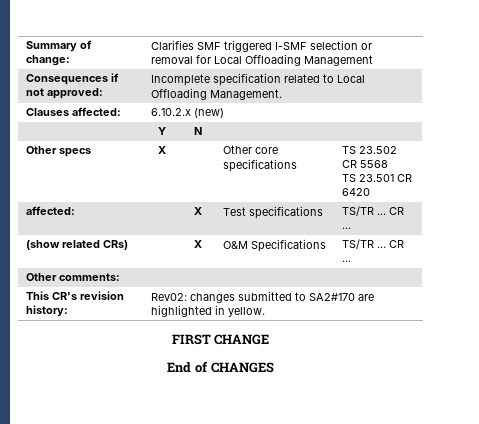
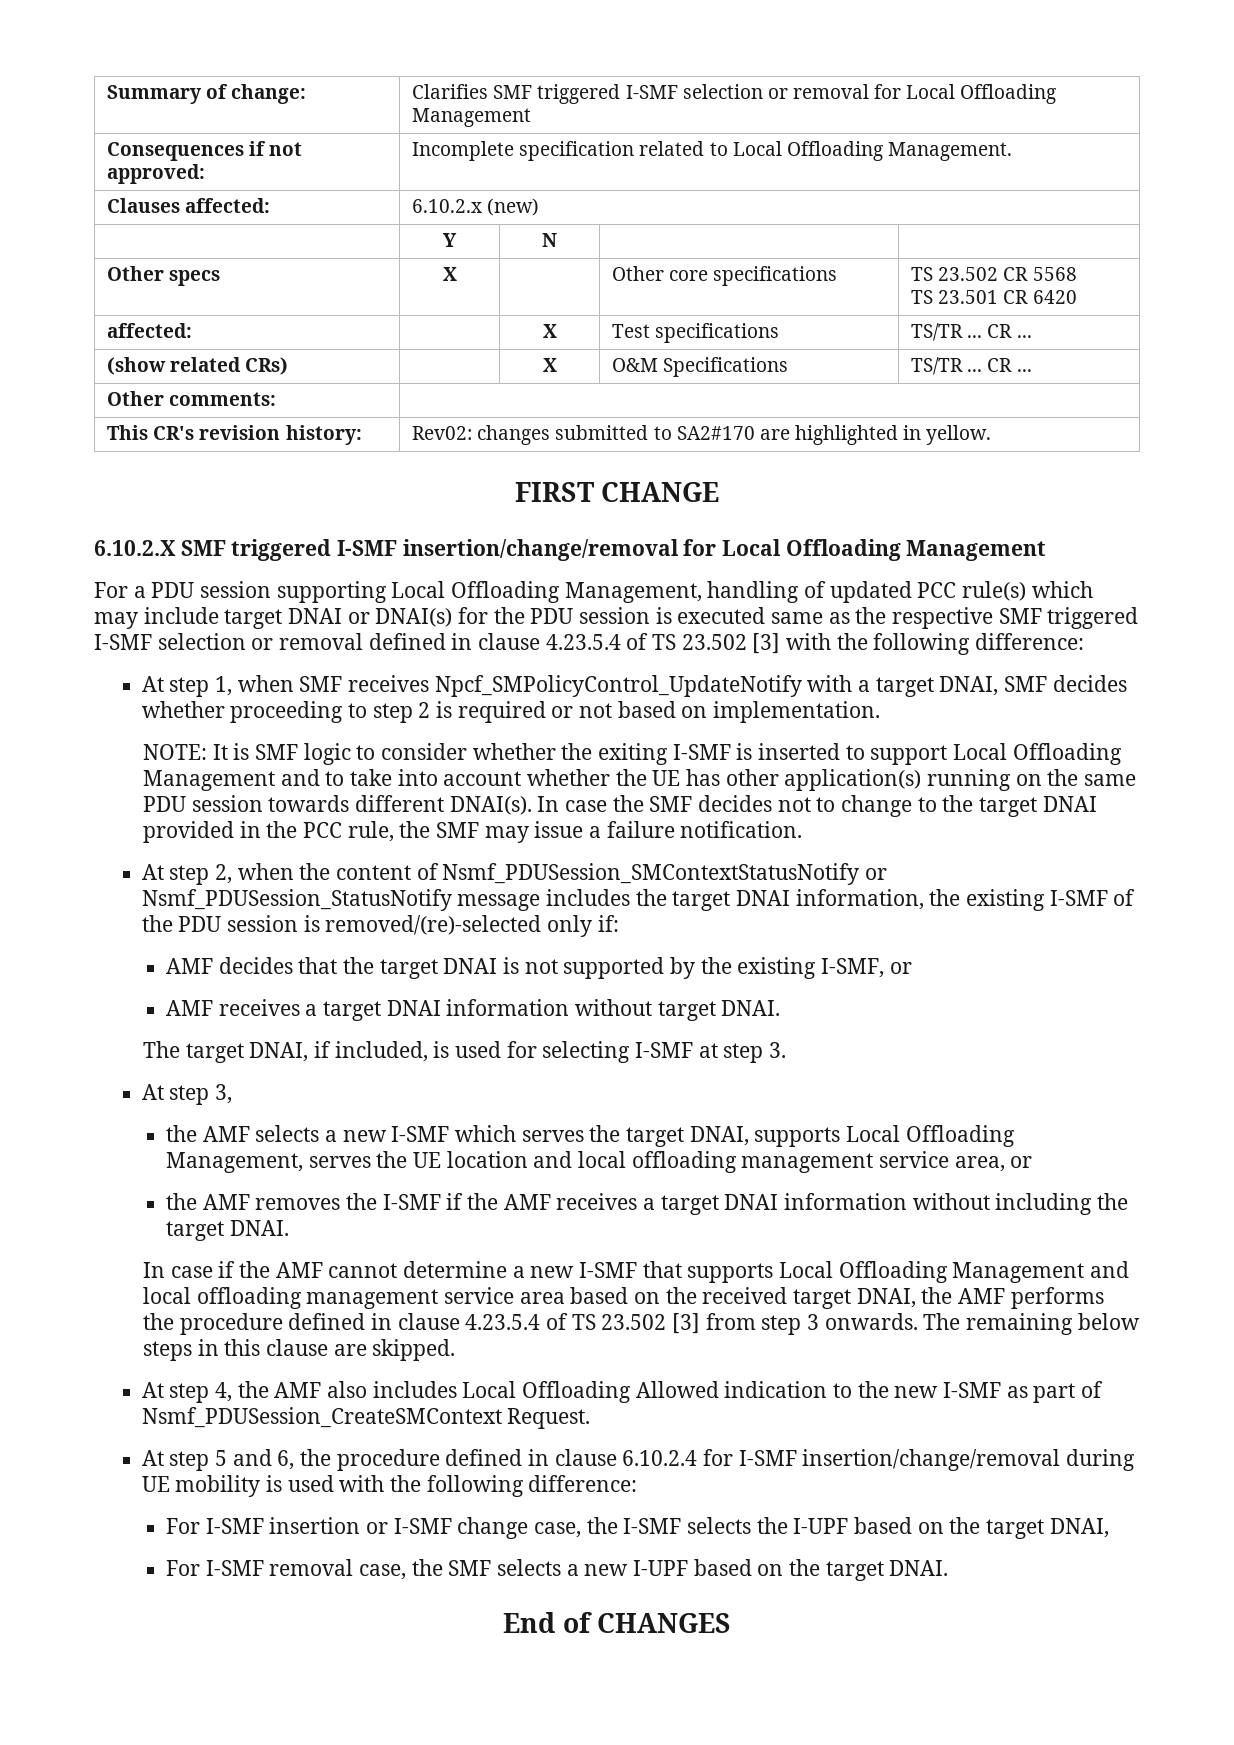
+ 6.10.2.X SMF triggered I-SMF insertion/change/removal for Local Offloading Management
+ For a PDU session supporting Local Offloading Management, handling of updated PCC rule(s) which may include target DNAI or DNAI(s) for the PDU session is executed same as the respective SMF triggered I-SMF selection or removal defined in clause 4.23.5.4 of TS 23.502 [3] with the following difference:
+ At step 1, when SMF receives Npcf_SMPolicyControl_UpdateNotify with a target DNAI, SMF decides whether proceeding to step 2 is required or not based on implementation.
+ NOTE: It is SMF logic to consider whether the exiting I-SMF is inserted to support Local Offloading Management and to take into account whether the UE has other application(s) running on the same PDU session towards different DNAI(s). In case the SMF decides not to change to the target DNAI provided in the PCC rule, the SMF may issue a failure notification.
+ At step 2, when the content of Nsmf_PDUSession_SMContextStatusNotify or Nsmf_PDUSession_StatusNotify message includes the target DNAI information, the existing I-SMF of the PDU session is removed/(re)-selected only if:
+ AMF decides that the target DNAI is not supported by the existing I-SMF, or
+ AMF receives a target DNAI information without target DNAI.
+ The target DNAI, if included, is used for selecting I-SMF at step 3.
+ At step 3,
+ the AMF selects a new I-SMF which serves the target DNAI, supports Local Offloading Management, serves the UE location and local offloading management service area, or
+ the AMF removes the I-SMF if the AMF receives a target DNAI information without including the target DNAI.
+ In case if the AMF cannot determine a new I-SMF that supports Local Offloading Management and local offloading management service area based on the received target DNAI, the AMF performs the procedure defined in clause 4.23.5.4 of TS 23.502 [3] from step 3 onwards. The remaining below steps in this clause are skipped.
+ At step 4, the AMF also includes Local Offloading Allowed indication to the new I-SMF as part of Nsmf_PDUSession_CreateSMContext Request.
+ At step 5 and 6, the procedure defined in clause 6.10.2.4 for I-SMF insertion/change/removal during UE mobility is used with the following difference:
+ For I-SMF insertion or I-SMF change case, the I-SMF selects the I-UPF based on the target DNAI,
+ For I-SMF removal case, the SMF selects a new I-UPF based on the target DNAI.

